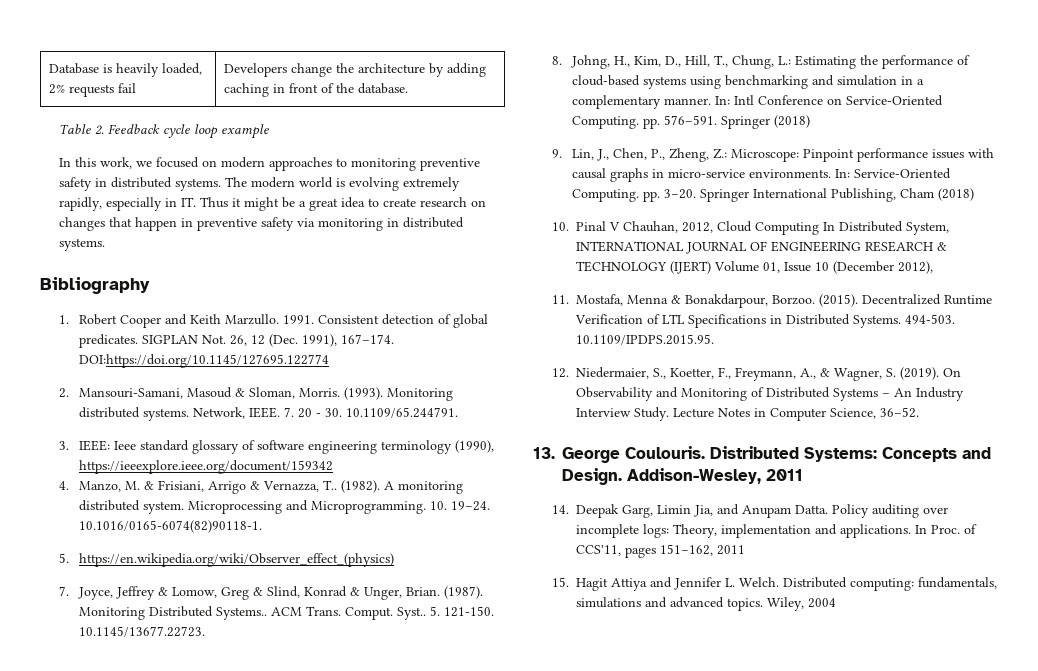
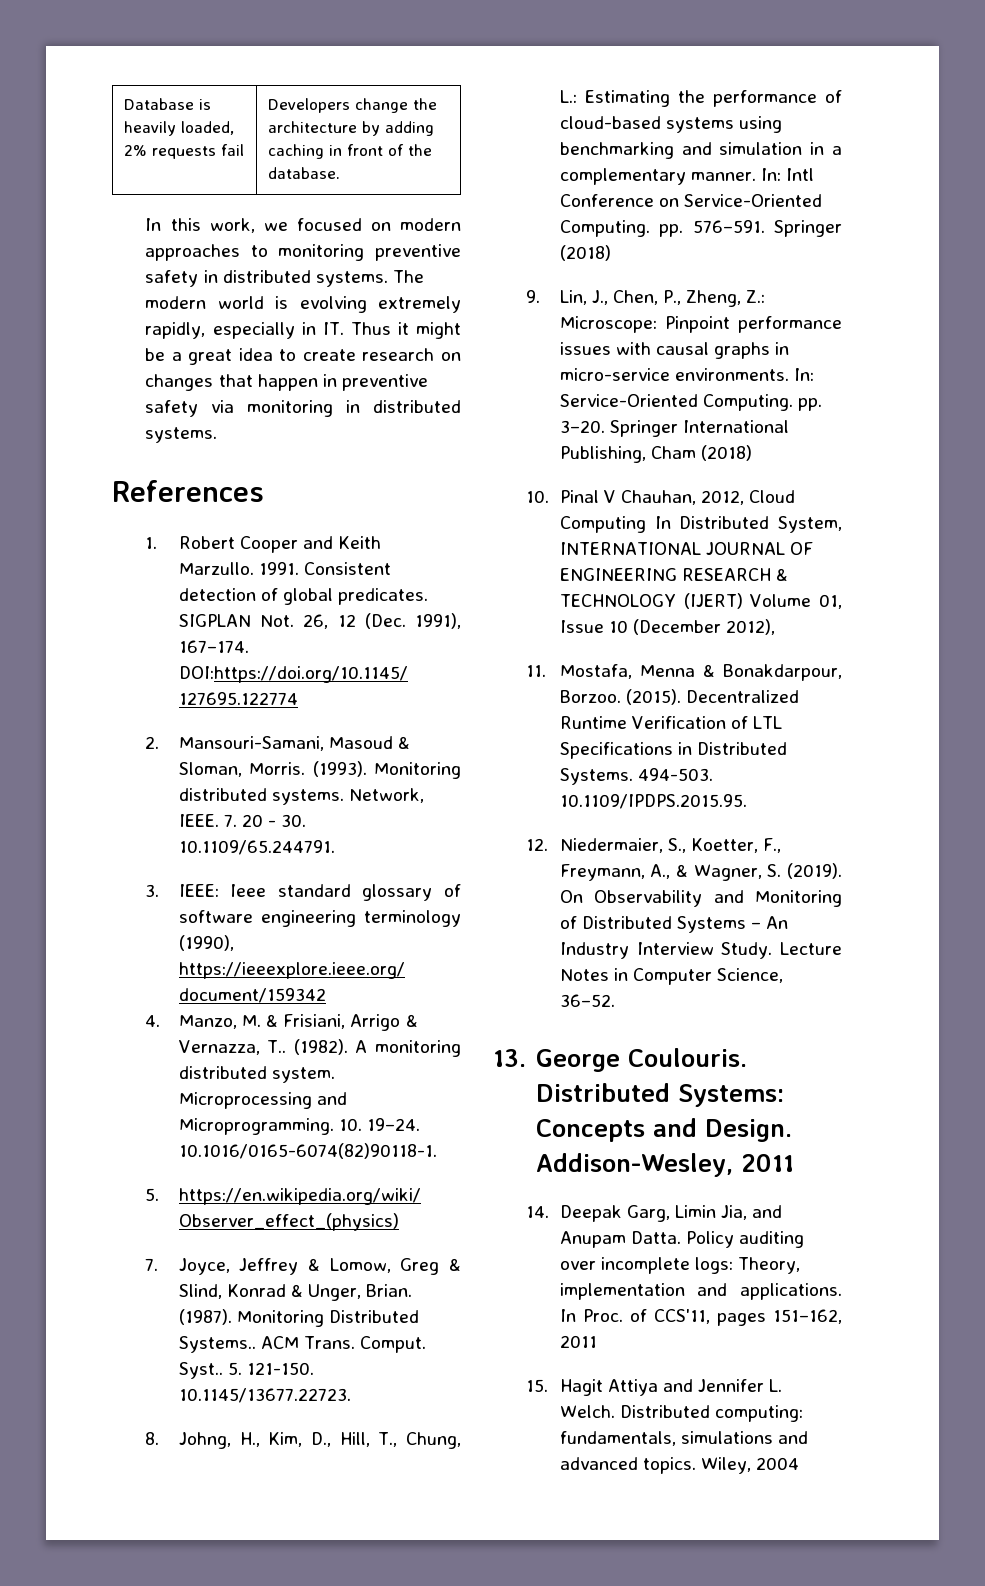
- Table 2. Feedback cycle loop example
- Bibliography
+ References

